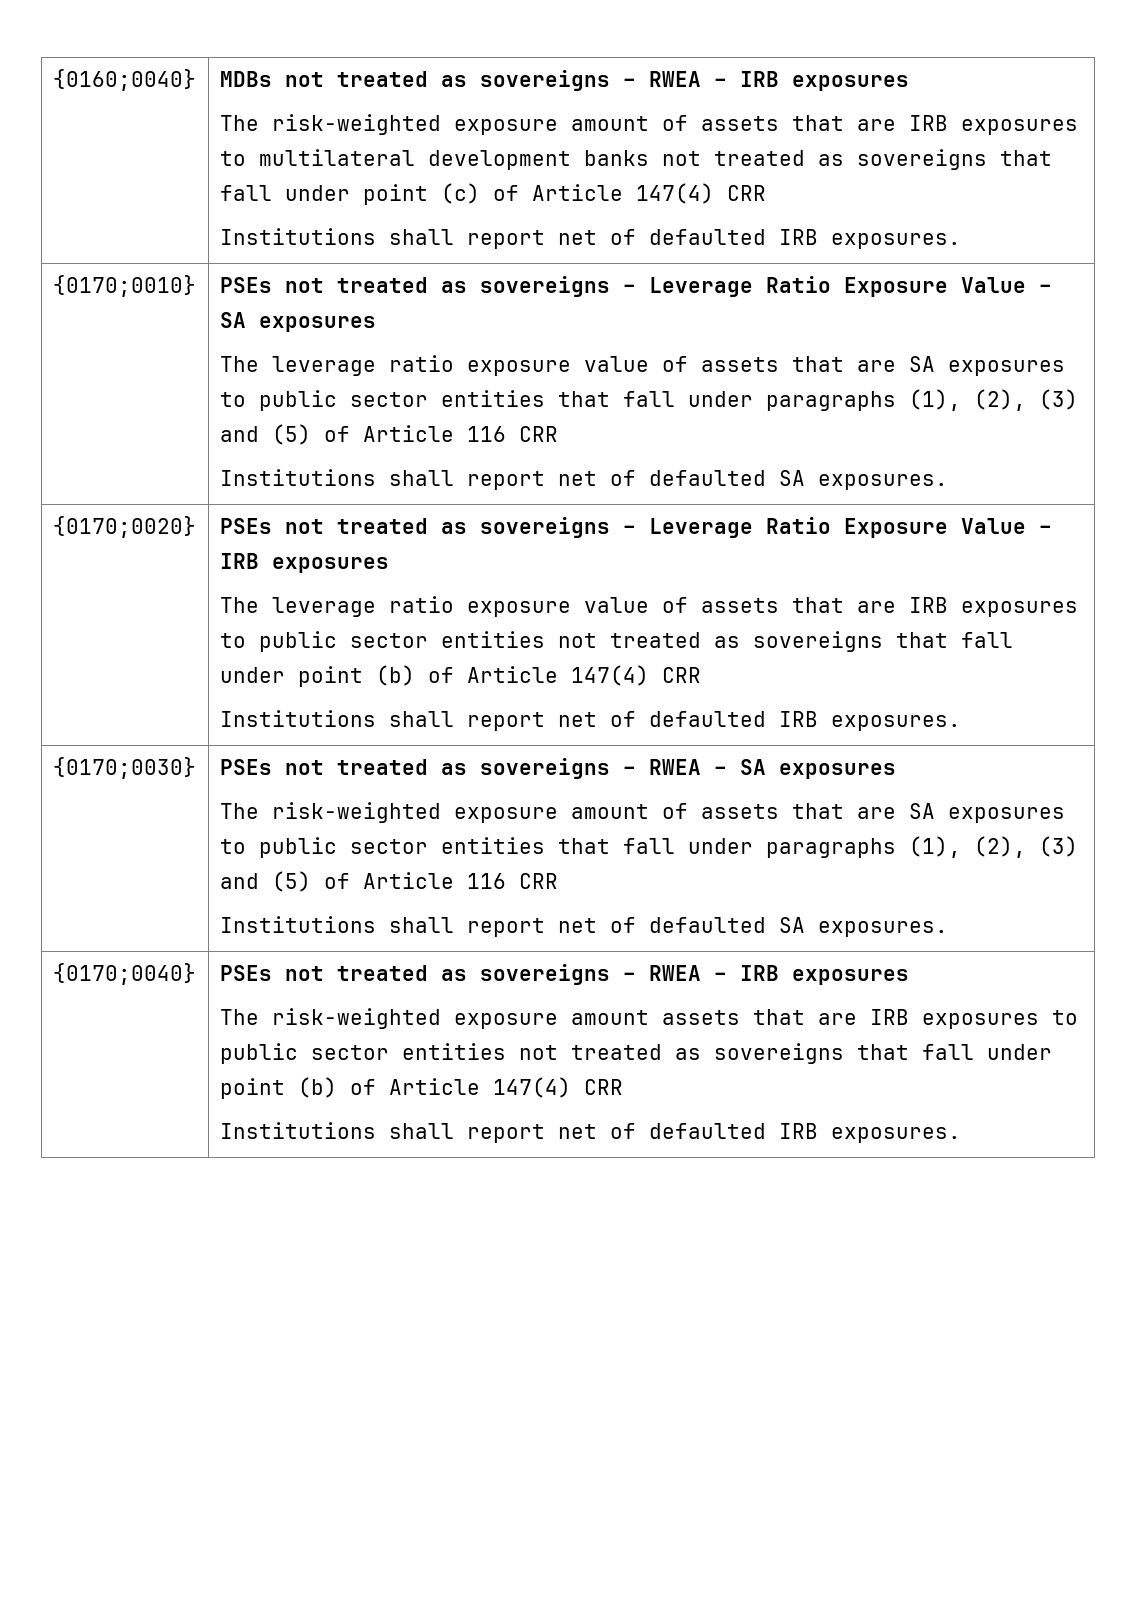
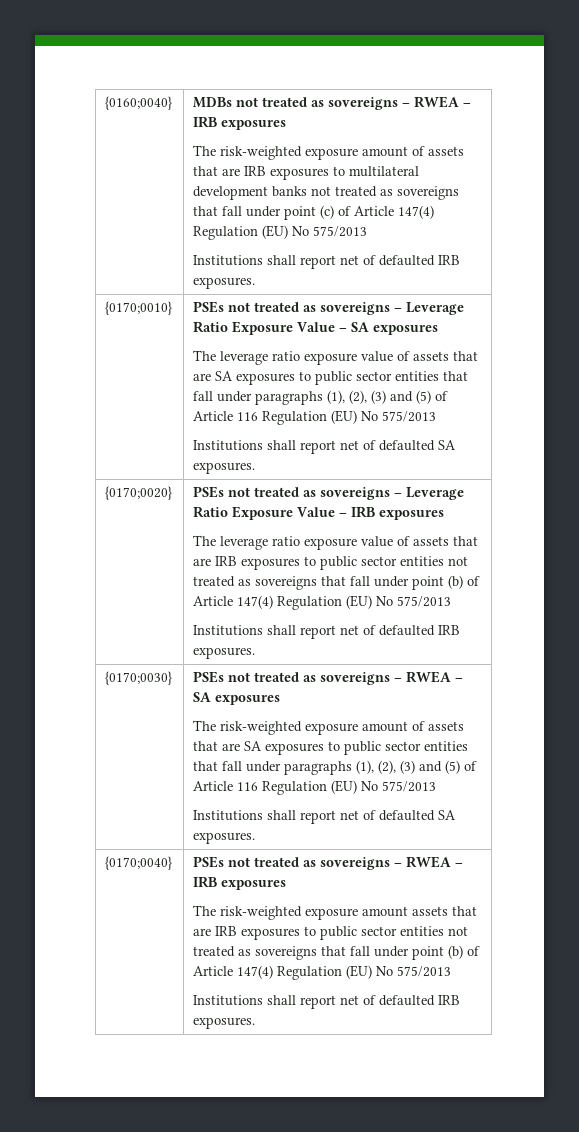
- The risk-weighted exposure amount of assets that are IRB exposures to multilateral development banks not treated as sovereigns that fall under point (c) of Article 147(4) CRR
+ The risk-weighted exposure amount of assets that are IRB exposures to multilateral development banks not treated as sovereigns that fall under point (c) of Article 147(4) Regulation (EU) No 575/2013
- The leverage ratio exposure value of assets that are SA exposures to public sector entities that fall under paragraphs (1), (2), (3) and (5) of Article 116 CRR
+ The leverage ratio exposure value of assets that are SA exposures to public sector entities that fall under paragraphs (1), (2), (3) and (5) of Article 116 Regulation (EU) No 575/2013
- The leverage ratio exposure value of assets that are IRB exposures to public sector entities not treated as sovereigns that fall under point (b) of Article 147(4) CRR
+ The leverage ratio exposure value of assets that are IRB exposures to public sector entities not treated as sovereigns that fall under point (b) of Article 147(4) Regulation (EU) No 575/2013
- The risk-weighted exposure amount of assets that are SA exposures to public sector entities that fall under paragraphs (1), (2), (3) and (5) of Article 116 CRR
+ The risk-weighted exposure amount of assets that are SA exposures to public sector entities that fall under paragraphs (1), (2), (3) and (5) of Article 116 Regulation (EU) No 575/2013
- The risk-weighted exposure amount assets that are IRB exposures to public sector entities not treated as sovereigns that fall under point (b) of Article 147(4) CRR
+ The risk-weighted exposure amount assets that are IRB exposures to public sector entities not treated as sovereigns that fall under point (b) of Article 147(4) Regulation (EU) No 575/2013

